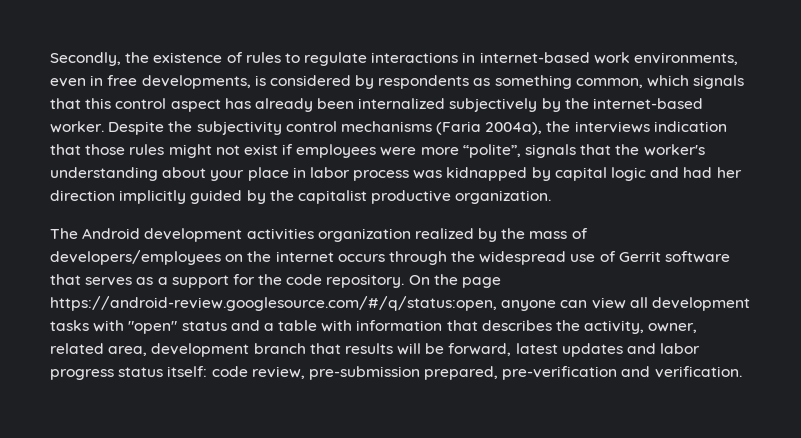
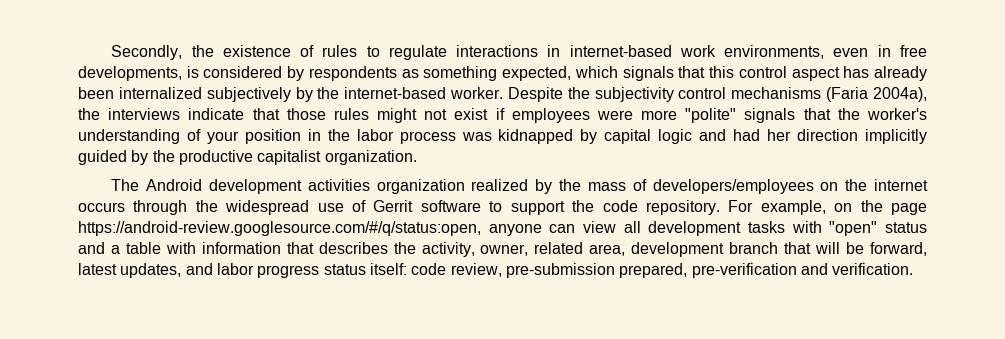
- Secondly, the existence of rules to regulate interactions in internet-based work environments, even in free developments, is considered by respondents as something common, which signals that this control aspect has already been internalized subjectively by the internet-based worker.
+ Secondly, the existence of rules to regulate interactions in internet-based work environments, even in free developments, is considered by respondents as something expected, which signals that this control aspect has already been internalized subjectively by the internet-based worker.
- Despite the subjectivity control mechanisms (Faria 2004a), the interviews indication that those rules might not exist if employees were more “polite”, signals that the worker's understanding about your place in labor process was kidnapped by capital logic and had her direction implicitly guided by the capitalist productive organization.
+ Despite the subjectivity control mechanisms (Faria 2004a), the interviews indicate that those rules might not exist if employees were more "polite" signals that the worker's understanding of your position in the labor process was kidnapped by capital logic and had her direction implicitly guided by the productive capitalist organization.
- The Android development activities organization realized by the mass of developers/employees on the internet occurs through the widespread use of Gerrit software that serves as a support for the code repository. On the page https://android-review.googlesource.com/#/q/status:open, anyone can view all development tasks with "open" status and a table with information that describes the activity, owner, related area, development branch that results will be forward, latest updates and labor progress status itself:
+ The Android development activities organization realized by the mass of developers/employees on the internet occurs through the widespread use of Gerrit software to support the code repository. For example, on the page https://android-review.googlesource.com/#/q/status:open, anyone can view all development tasks with "open" status and a table with information that describes the activity, owner, related area, development branch that will be forward, latest updates, and labor progress status itself:

